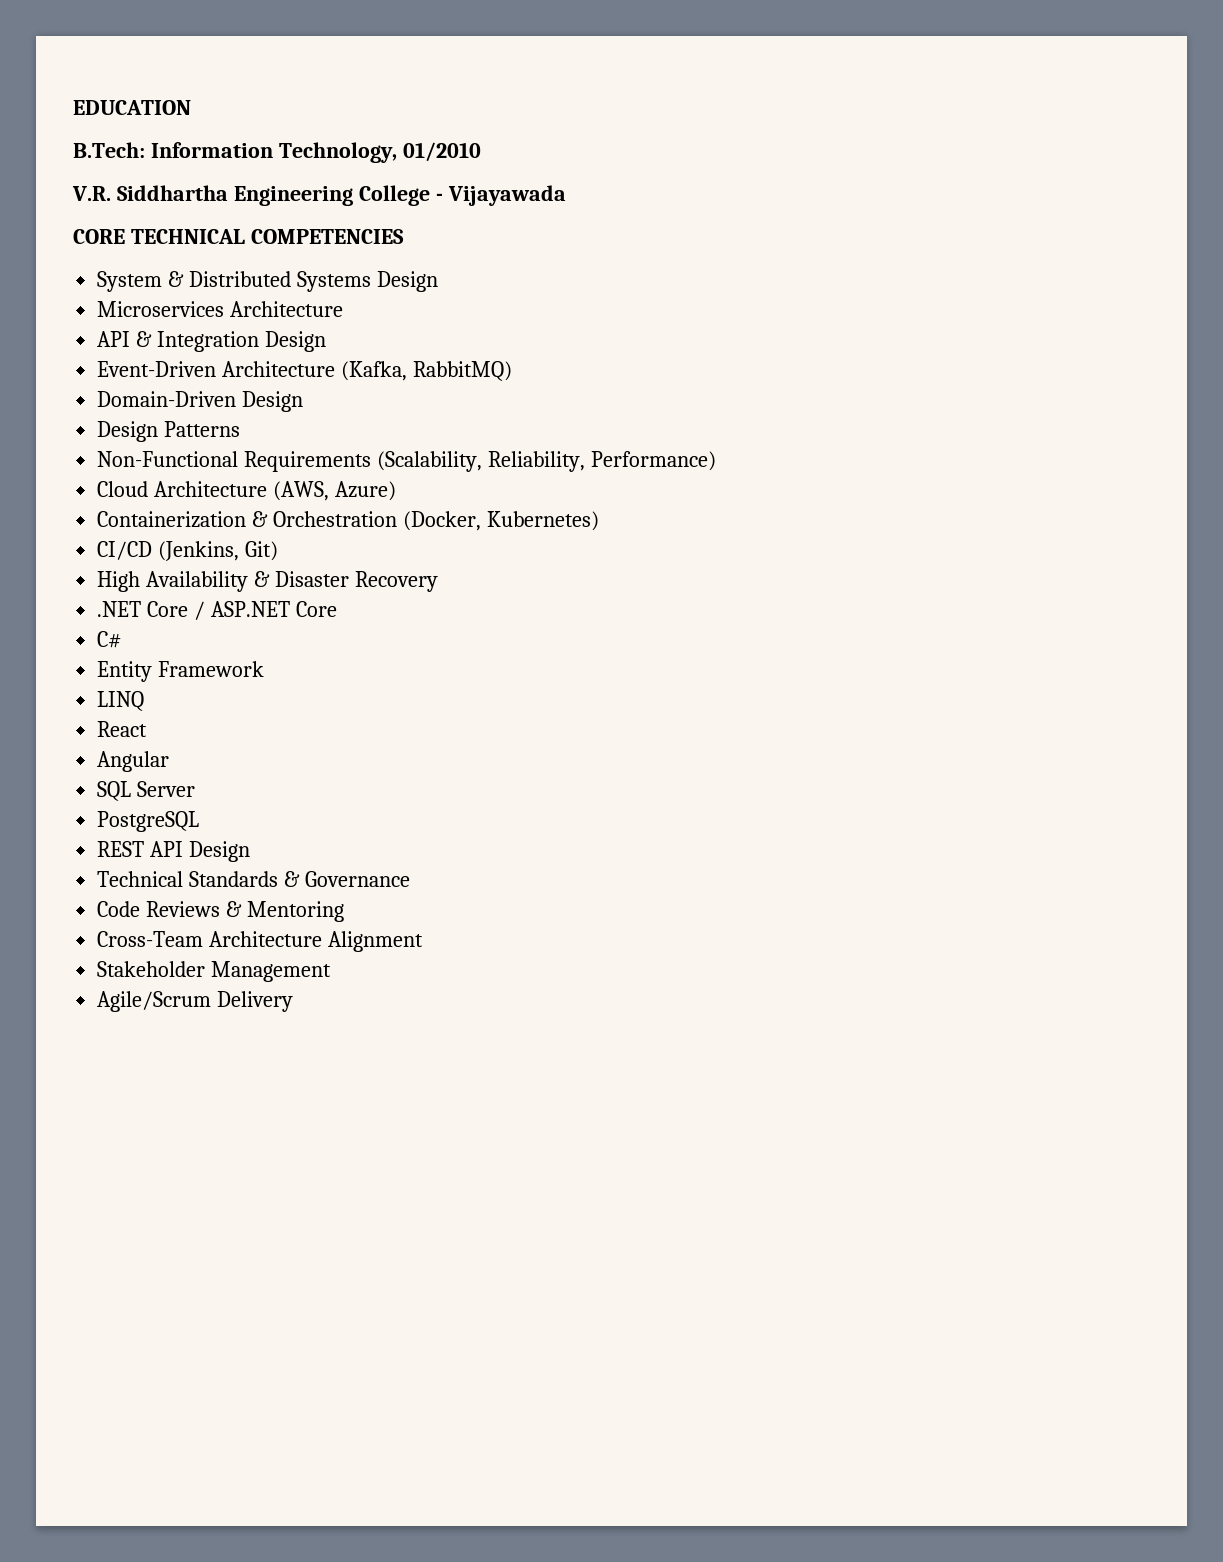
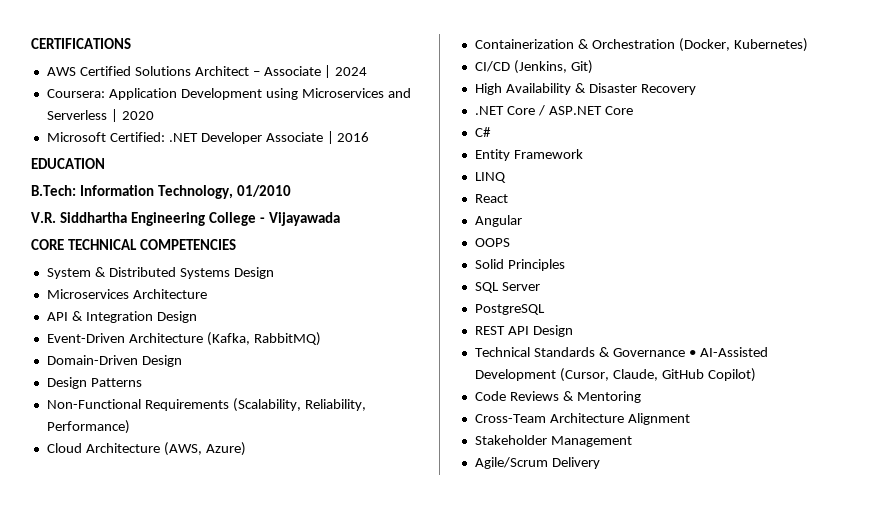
+ CERTIFICATIONS
+ AWS Certified Solutions Architect – Associate | 2024
+ Coursera: Application Development using Microservices and Serverless | 2020
+ Microsoft Certified: .NET Developer Associate | 2016
+ OOPS
+ Solid Principles
- Technical Standards & Governance
+ Technical Standards & Governance • AI-Assisted Development (Cursor, Claude, GitHub Copilot)

